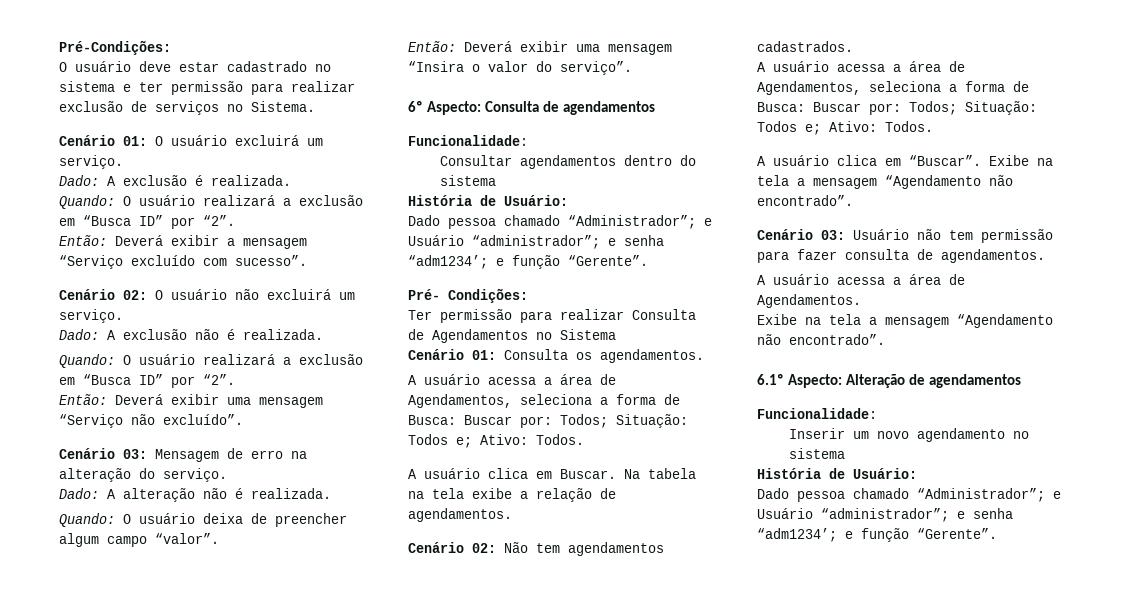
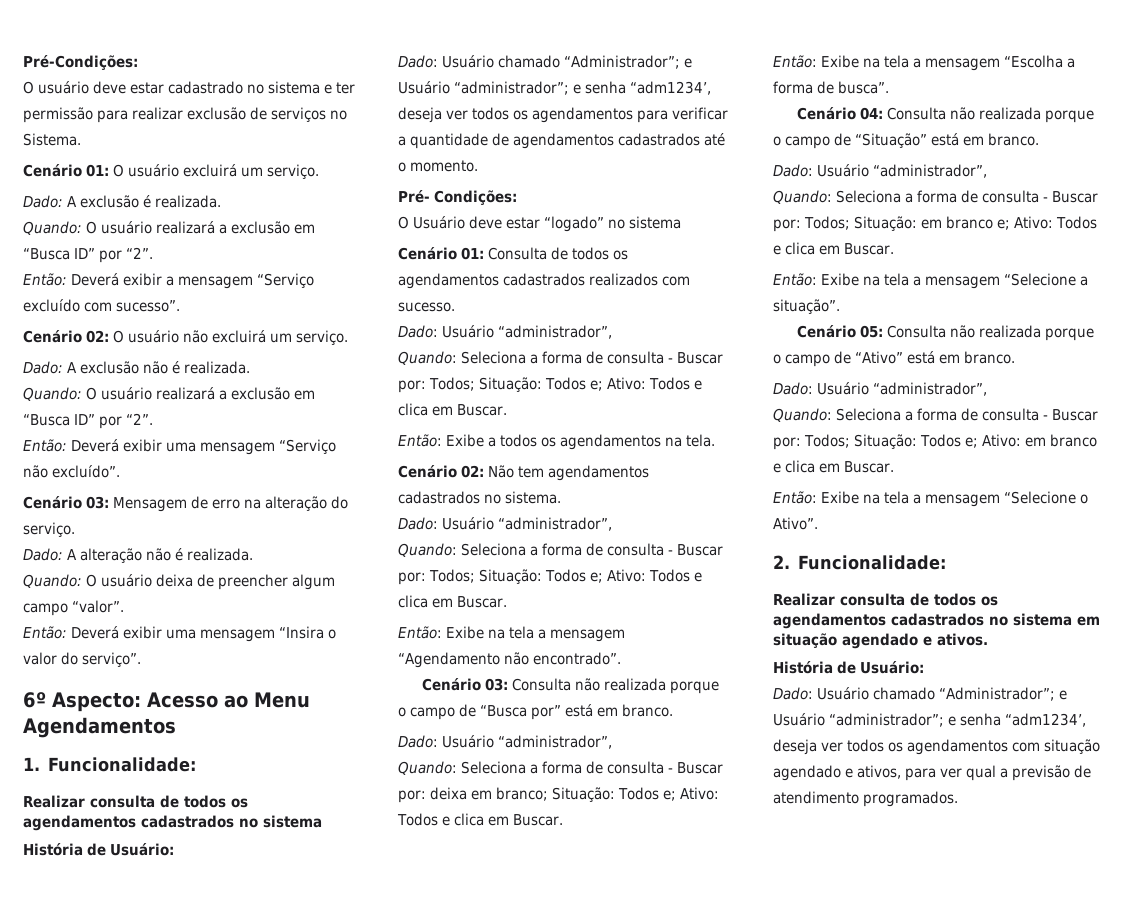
- 6º Aspecto: Consulta de agendamentos
- Funcionalidade:
- Consultar agendamentos dentro do sistema
+ 6º Aspecto: Acesso ao Menu Agendamentos
+ 1. Funcionalidade:
+ Realizar consulta de todos os agendamentos cadastrados no sistema
  História de Usuário:
- Dado pessoa chamado “Administrador”; e Usuário “administrador”; e senha “adm1234’; e função “Gerente”.
+ Dado: Usuário chamado “Administrador”; e Usuário “administrador”; e senha “adm1234’, deseja ver todos os agendamentos para verificar a quantidade de agendamentos cadastrados até o momento.
  Pré- Condições:
- Ter permissão para realizar Consulta de Agendamentos no Sistema
- Cenário 01: Consulta os agendamentos.
- A usuário acessa a área de Agendamentos, seleciona a forma de Busca: Buscar por: Todos; Situação: Todos e; Ativo: Todos.
- A usuário clica em Buscar. Na tabela na tela exibe a relação de agendamentos.
+ O Usuário deve estar “logado” no sistema
+ Cenário 01: Consulta de todos os agendamentos cadastrados realizados com sucesso.
+ Dado: Usuário “administrador”,
+ Quando: Seleciona a forma de consulta - Buscar por: Todos; Situação: Todos e; Ativo: Todos e clica em Buscar.
+ Então: Exibe a todos os agendamentos na tela.
- Cenário 02: Não tem agendamentos cadastrados.
- A usuário acessa a área de Agendamentos, seleciona a forma de Busca: Buscar por: Todos; Situação: Todos e; Ativo: Todos.
- A usuário clica em “Buscar”. Exibe na tela a mensagem “Agendamento não encontrado”.
+ Cenário 02: Não tem agendamentos cadastrados no sistema.
+ Dado: Usuário “administrador”,
+ Quando: Seleciona a forma de consulta - Buscar por: Todos; Situação: Todos e; Ativo: Todos e clica em Buscar.
+ Então: Exibe na tela a mensagem “Agendamento não encontrado”.
- Cenário 03: Usuário não tem permissão para fazer consulta de agendamentos.
- A usuário acessa a área de Agendamentos.
- Exibe na tela a mensagem “Agendamento não encontrado”.
- 6.1º Aspecto: Alteração de agendamentos
- Funcionalidade:
- Inserir um novo agendamento no sistema
+ Cenário 03: Consulta não realizada porque o campo de “Busca por” está em branco.
+ Dado: Usuário “administrador”,
+ Quando: Seleciona a forma de consulta - Buscar por: deixa em branco; Situação: Todos e; Ativo: Todos e clica em Buscar.
+ Então: Exibe na tela a mensagem “Escolha a forma de busca”.
+ Cenário 04: Consulta não realizada porque o campo de “Situação” está em branco.
+ Dado: Usuário “administrador”,
+ Quando: Seleciona a forma de consulta - Buscar por: Todos; Situação: em branco e; Ativo: Todos e clica em Buscar.
+ Então: Exibe na tela a mensagem “Selecione a situação”.
+ Cenário 05: Consulta não realizada porque o campo de “Ativo” está em branco.
+ Dado: Usuário “administrador”,
+ Quando: Seleciona a forma de consulta - Buscar por: Todos; Situação: Todos e; Ativo: em branco e clica em Buscar.
+ Então: Exibe na tela a mensagem “Selecione o Ativo”.
+ 2. Funcionalidade:
+ Realizar consulta de todos os agendamentos cadastrados no sistema em situação agendado e ativos.
  História de Usuário:
- Dado pessoa chamado “Administrador”; e Usuário “administrador”; e senha “adm1234’; e função “Gerente”.
+ Dado: Usuário chamado “Administrador”; e Usuário “administrador”; e senha “adm1234’, deseja ver todos os agendamentos com situação agendado e ativos, para ver qual a previsão de atendimento programados.

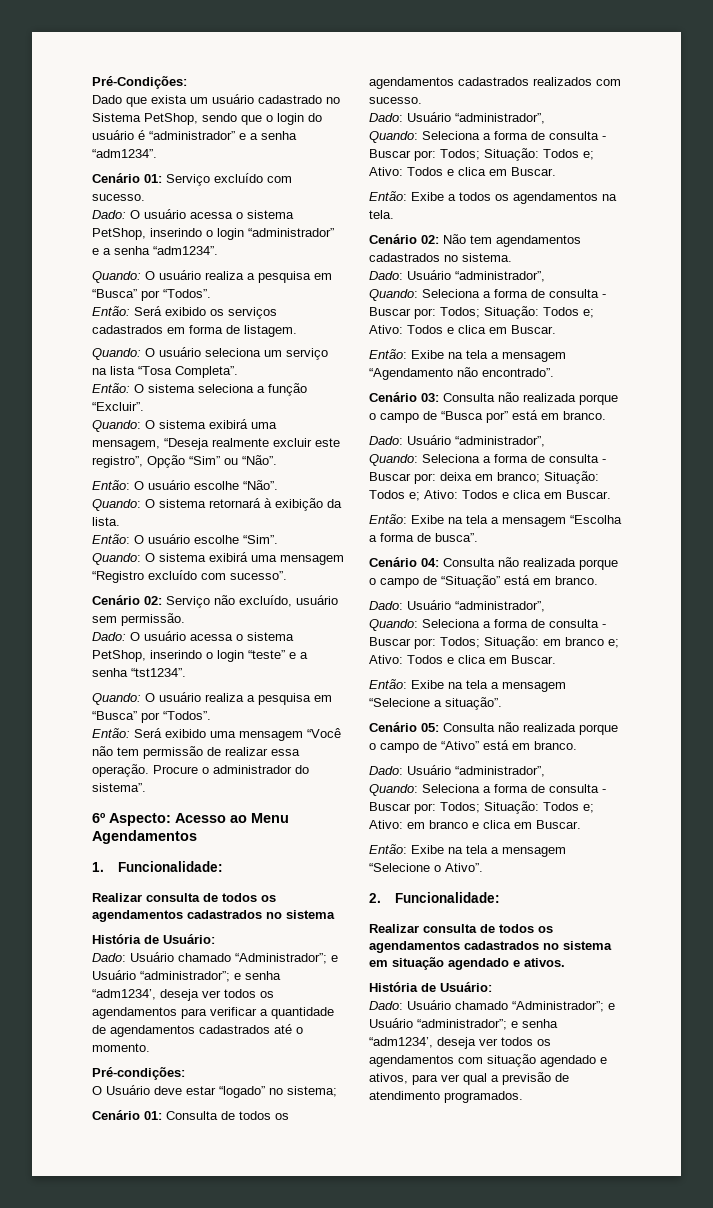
- O usuário deve estar cadastrado no sistema e ter permissão para realizar exclusão de serviços no Sistema.
- Cenário 01: O usuário excluirá um serviço.
- Dado: A exclusão é realizada.
- Quando: O usuário realizará a exclusão em “Busca ID” por “2”.
- Então: Deverá exibir a mensagem “Serviço excluído com sucesso”.
+ Dado que exista um usuário cadastrado no Sistema PetShop, sendo que o login do usuário é “administrador” e a senha “adm1234”.
+ Cenário 01: Serviço excluído com sucesso.
+ Dado: O usuário acessa o sistema PetShop, inserindo o login “administrador” e a senha “adm1234”.
+ Quando: O usuário realiza a pesquisa em “Busca” por “Todos”.
+ Então: Será exibido os serviços cadastrados em forma de listagem.
+ Quando: O usuário seleciona um serviço na lista “Tosa Completa”.
+ Então: O sistema seleciona a função “Excluir”.
+ Quando: O sistema exibirá uma mensagem, “Deseja realmente excluir este registro”, Opção “Sim” ou “Não”.
+ Então: O usuário escolhe “Não”.
+ Quando: O sistema retornará à exibição da lista.
+ Então: O usuário escolhe “Sim”.
+ Quando: O sistema exibirá uma mensagem “Registro excluído com sucesso”.
- Cenário 02: O usuário não excluirá um serviço.
- Dado: A exclusão não é realizada.
- Quando: O usuário realizará a exclusão em “Busca ID” por “2”.
- Então: Deverá exibir uma mensagem “Serviço não excluído”.
- Cenário 03: Mensagem de erro na alteração do serviço.
- Dado: A alteração não é realizada.
- Quando: O usuário deixa de preencher algum campo “valor”.
- Então: Deverá exibir uma mensagem “Insira o valor do serviço”.
+ Cenário 02: Serviço não excluído, usuário sem permissão.
+ Dado: O usuário acessa o sistema PetShop, inserindo o login “teste” e a senha “tst1234”.
+ Quando: O usuário realiza a pesquisa em “Busca” por “Todos”.
+ Então: Será exibido uma mensagem “Você não tem permissão de realizar essa operação. Procure o administrador do sistema”.
- Pré- Condições:
+ Pré-condições:
- O Usuário deve estar “logado” no sistema
+ O Usuário deve estar “logado” no sistema;

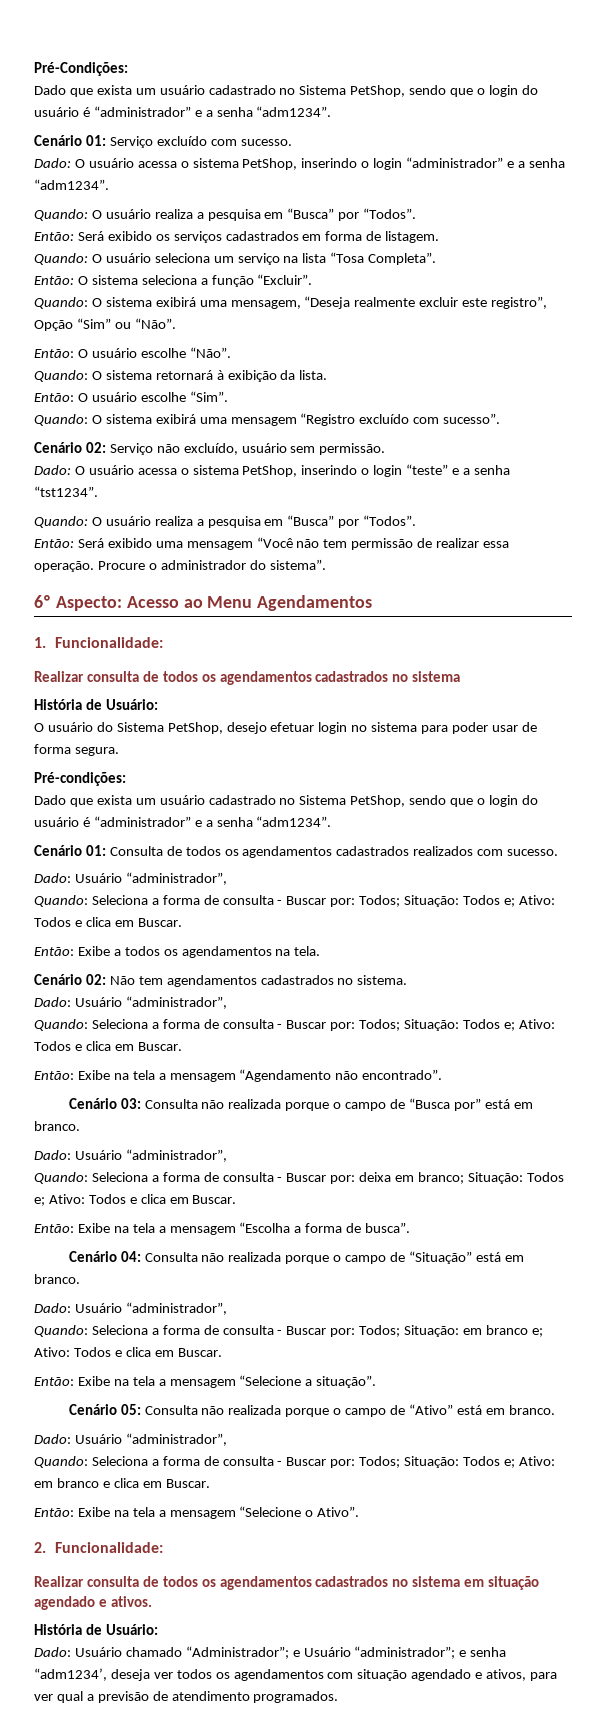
- Dado: Usuário chamado “Administrador”; e Usuário “administrador”; e senha “adm1234’, deseja ver todos os agendamentos para verificar a quantidade de agendamentos cadastrados até o momento.
+ O usuário do Sistema PetShop, desejo efetuar login no sistema para poder usar de forma segura.
  Pré-condições:
- O Usuário deve estar “logado” no sistema;
+ Dado que exista um usuário cadastrado no Sistema PetShop, sendo que o login do usuário é “administrador” e a senha “adm1234”.

